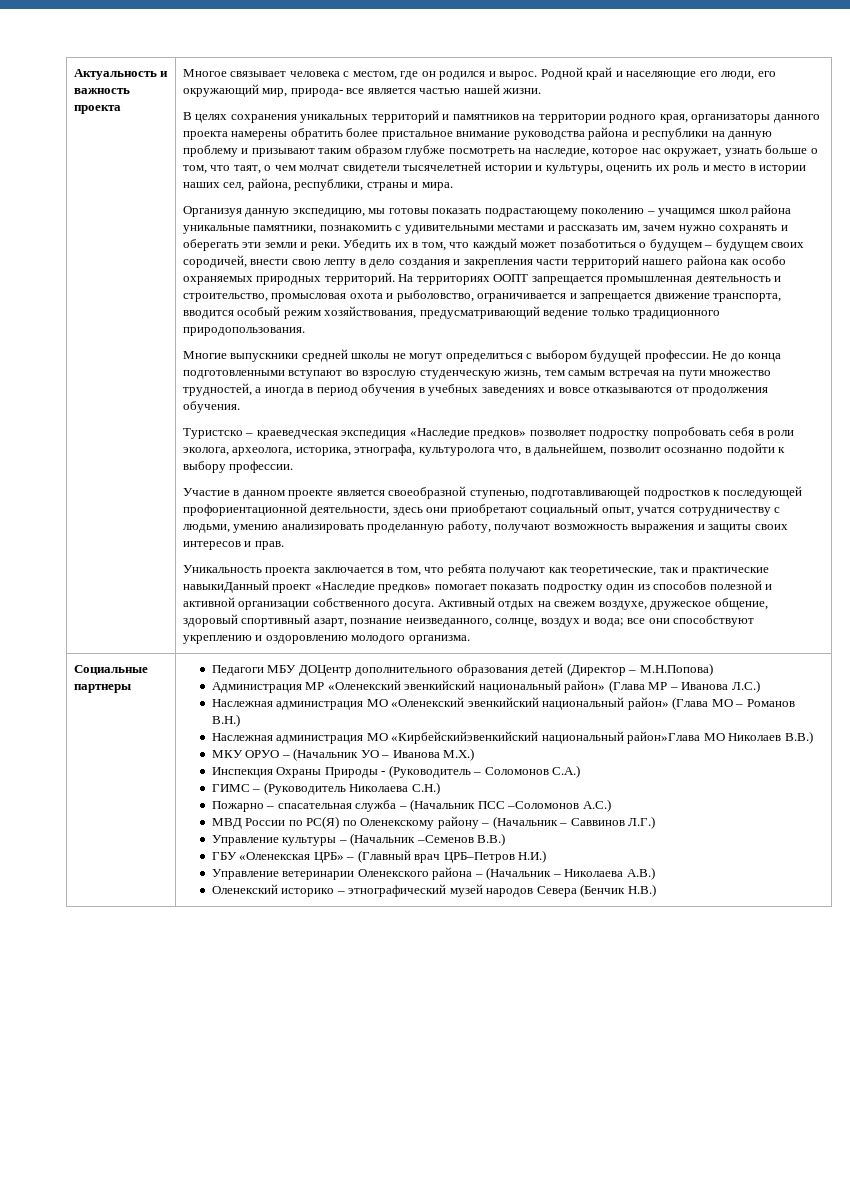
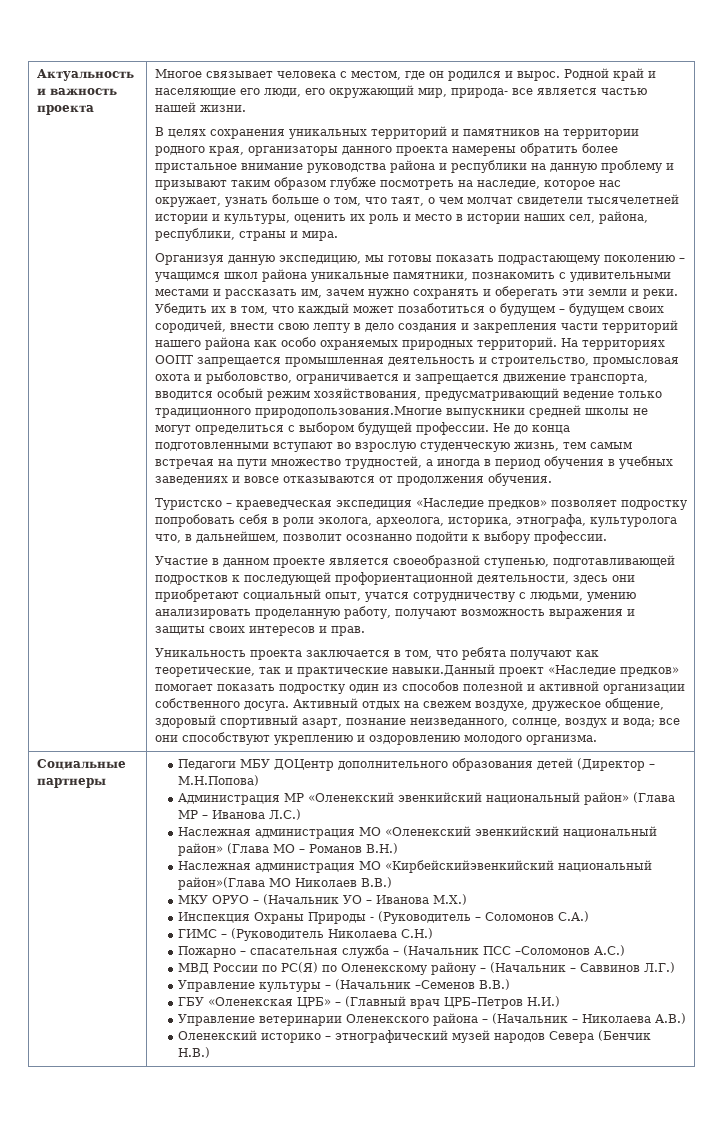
- На территориях ООПТ запрещается промышленная деятельность и строительство, промысловая охота и рыболовство, ограничивается и запрещается движение транспорта, вводится особый режим хозяйствования, предусматривающий ведение только традиционного природопользования.
- Многие выпускники средней школы не могут определиться с выбором будущей профессии.
+ На территориях ООПТ запрещается промышленная деятельность и строительство, промысловая охота и рыболовство, ограничивается и запрещается движение транспорта, вводится особый режим хозяйствования, предусматривающий ведение только традиционного природопользования.Многие выпускники средней школы не могут определиться с выбором будущей профессии.
- Уникальность проекта заключается в том, что ребята получают как теоретические, так и практические навыкиДанный проект «Наследие предков» помогает показать подростку один из способов полезной и активной организации собственного досуга.
+ Уникальность проекта заключается в том, что ребята получают как теоретические, так и практические навыки.Данный проект «Наследие предков» помогает показать подростку один из способов полезной и активной организации собственного досуга.
- Наслежная администрация МО «Кирбейскийэвенкийский национальный район»Глава МО Николаев В.В.)
+ Наслежная администрация МО «Кирбейскийэвенкийский национальный район»(Глава МО Николаев В.В.)

